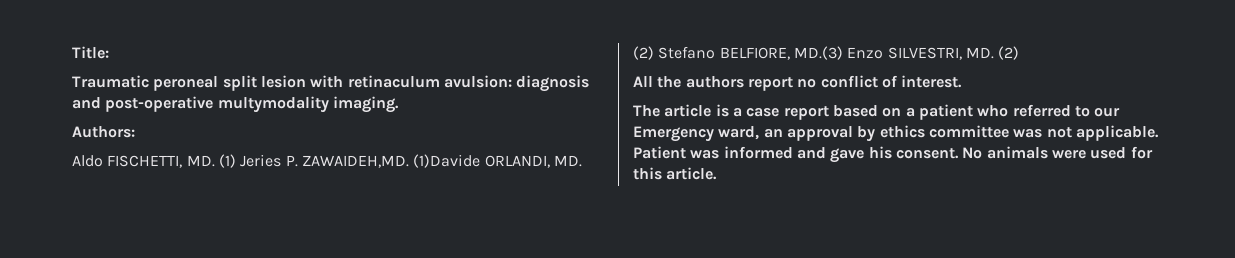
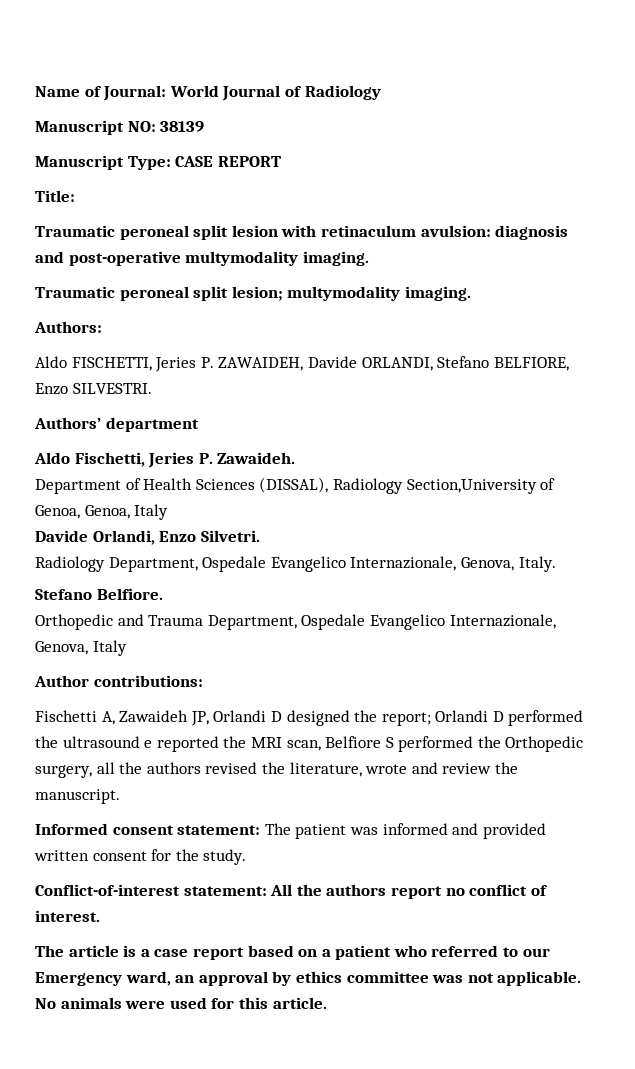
+ Name of Journal: World Journal of Radiology
+ Manuscript NO: 38139
+ Manuscript Type: CASE REPORT
+ Traumatic peroneal split lesion; multymodality imaging.
  Authors:
- Aldo FISCHETTI, MD. (1) Jeries P. ZAWAIDEH,MD. (1)Davide ORLANDI, MD. (2) Stefano BELFIORE, MD.(3) Enzo SILVESTRI, MD. (2)
- All the authors report no conflict of interest.
+ Aldo FISCHETTI, Jeries P. ZAWAIDEH, Davide ORLANDI, Stefano BELFIORE, Enzo SILVESTRI.
+ Authors’ department
+ Aldo Fischetti, Jeries P. Zawaideh.
+ Department of Health Sciences (DISSAL), Radiology Section,University of Genoa, Genoa, Italy
+ Davide Orlandi, Enzo Silvetri.
+ Radiology Department, Ospedale Evangelico Internazionale, Genova, Italy.
+ Stefano Belfiore.
+ Orthopedic and Trauma Department, Ospedale Evangelico Internazionale, Genova, Italy
+ Author contributions:
+ Fischetti A, Zawaideh JP, Orlandi D designed the report; Orlandi D performed the ultrasound e reported the MRI scan, Belfiore S performed the Orthopedic surgery, all the authors revised the literature, wrote and review the manuscript.
+ Informed consent statement: The patient was informed and provided written consent for the study.
+ Conflict-of-interest statement: All the authors report no conflict of interest.
- Patient was informed and gave his consent.

